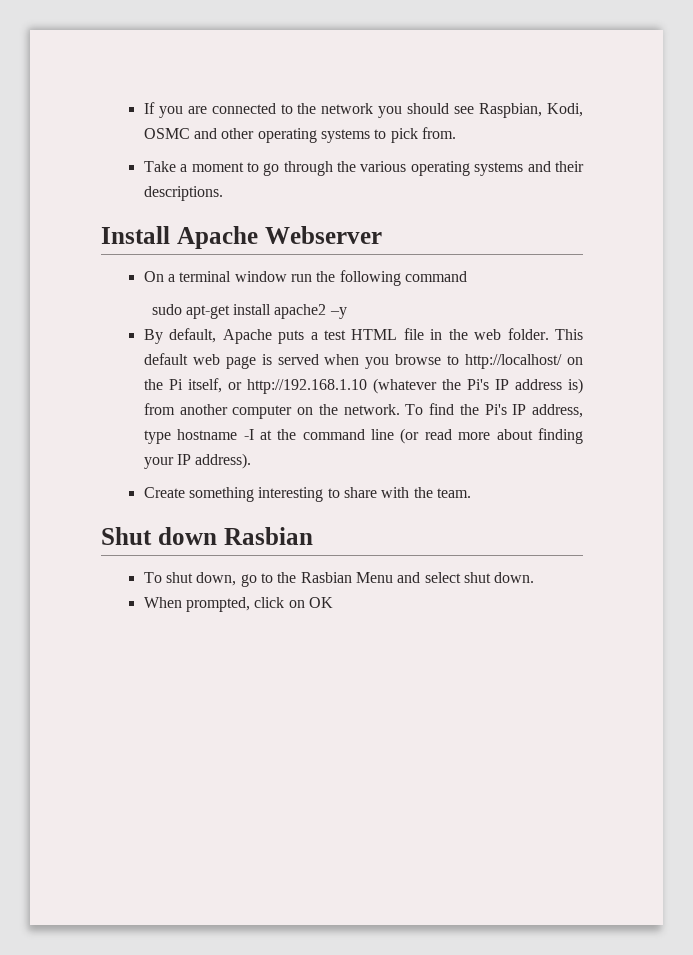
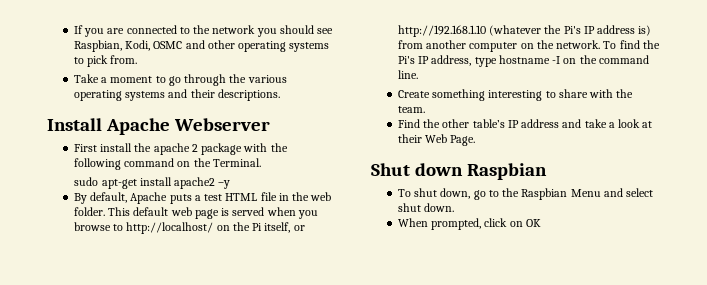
- On a terminal window run the following command
+ First install the apache 2 package with the following command on the Terminal.
- To find the Pi's IP address, type hostname -I at the command line (or read more about finding your IP address).
+ To find the Pi's IP address, type hostname -I on the command line.
+ Find the other table’s IP address and take a look at their Web Page.
- Shut down Rasbian
+ Shut down Raspbian
- To shut down, go to the Rasbian Menu and select shut down.
+ To shut down, go to the Raspbian Menu and select shut down.

